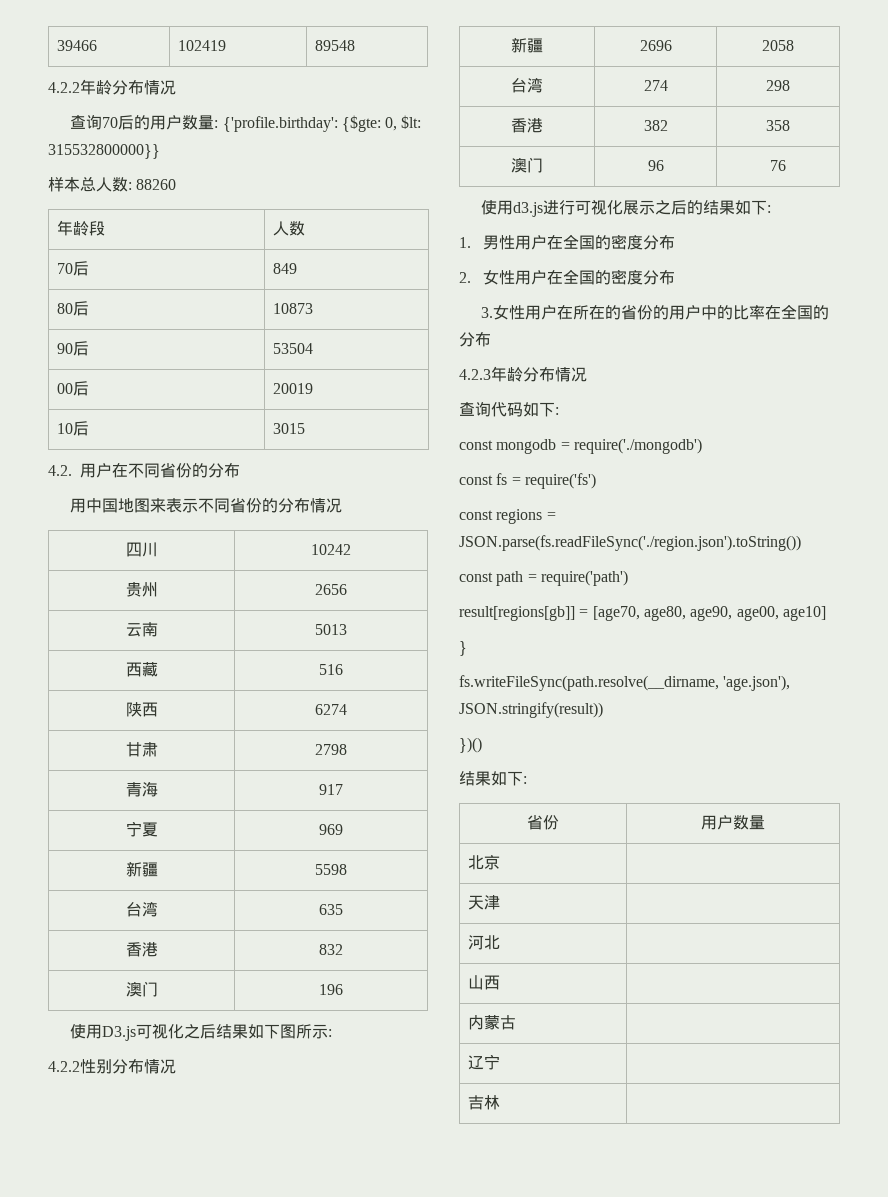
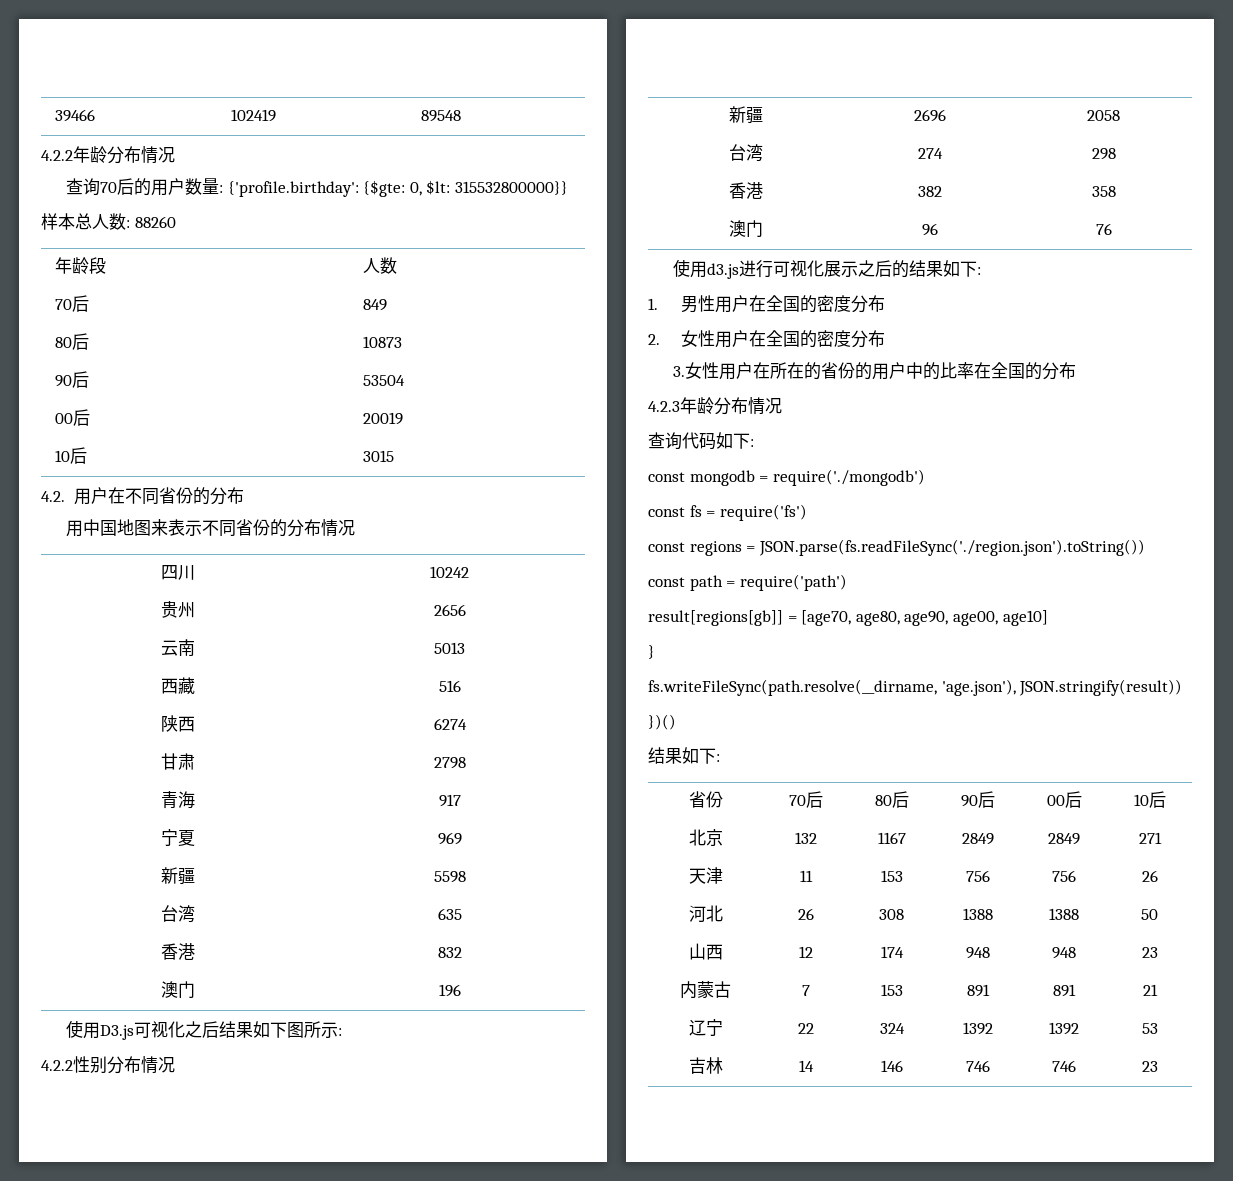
- 省份 | 用户数量
- 北京 |
- 天津 |
- 河北 |
- 山西 |
- 内蒙古 |
- 辽宁 |
- 吉林 |
+ 省份 | 70后 | 80后 | 90后 | 00后 | 10后
+ 北京 | 132 | 1167 | 2849 | 2849 | 271
+ 天津 | 11 | 153 | 756 | 756 | 26
+ 河北 | 26 | 308 | 1388 | 1388 | 50
+ 山西 | 12 | 174 | 948 | 948 | 23
+ 内蒙古 | 7 | 153 | 891 | 891 | 21
+ 辽宁 | 22 | 324 | 1392 | 1392 | 53
+ 吉林 | 14 | 146 | 746 | 746 | 23

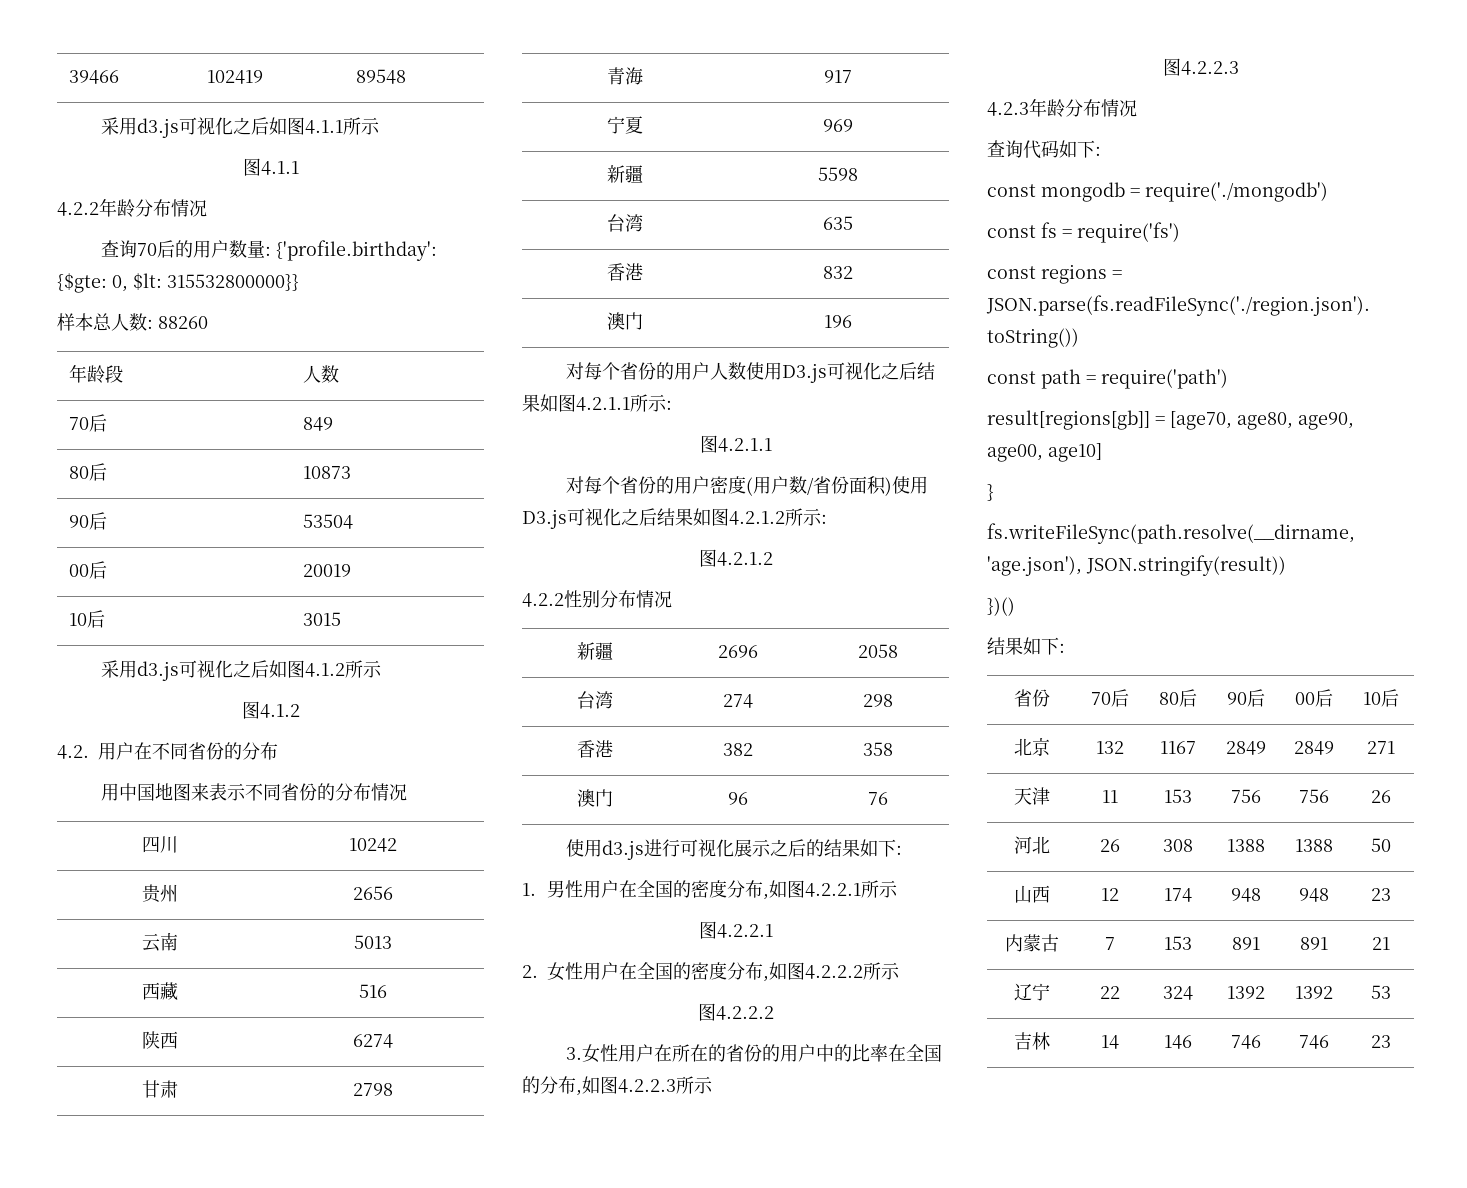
+ 采用d3.js可视化之后如图4.1.1所示
+ 图4.1.1
+ 采用d3.js可视化之后如图4.1.2所示
+ 图4.1.2
- 使用D3.js可视化之后结果如下图所示:
+ 对每个省份的用户人数使用D3.js可视化之后结果如图4.2.1.1所示:
+ 图4.2.1.1
+ 对每个省份的用户密度(用户数/省份面积)使用D3.js可视化之后结果如图4.2.1.2所示:
+ 图4.2.1.2
- 1.男性用户在全国的密度分布
+ 1.男性用户在全国的密度分布,如图4.2.2.1所示
+ 图4.2.2.1
- 2.女性用户在全国的密度分布
+ 2.女性用户在全国的密度分布,如图4.2.2.2所示
+ 图4.2.2.2
- 3.女性用户在所在的省份的用户中的比率在全国的分布
+ 3.女性用户在所在的省份的用户中的比率在全国的分布,如图4.2.2.3所示
+ 图4.2.2.3

